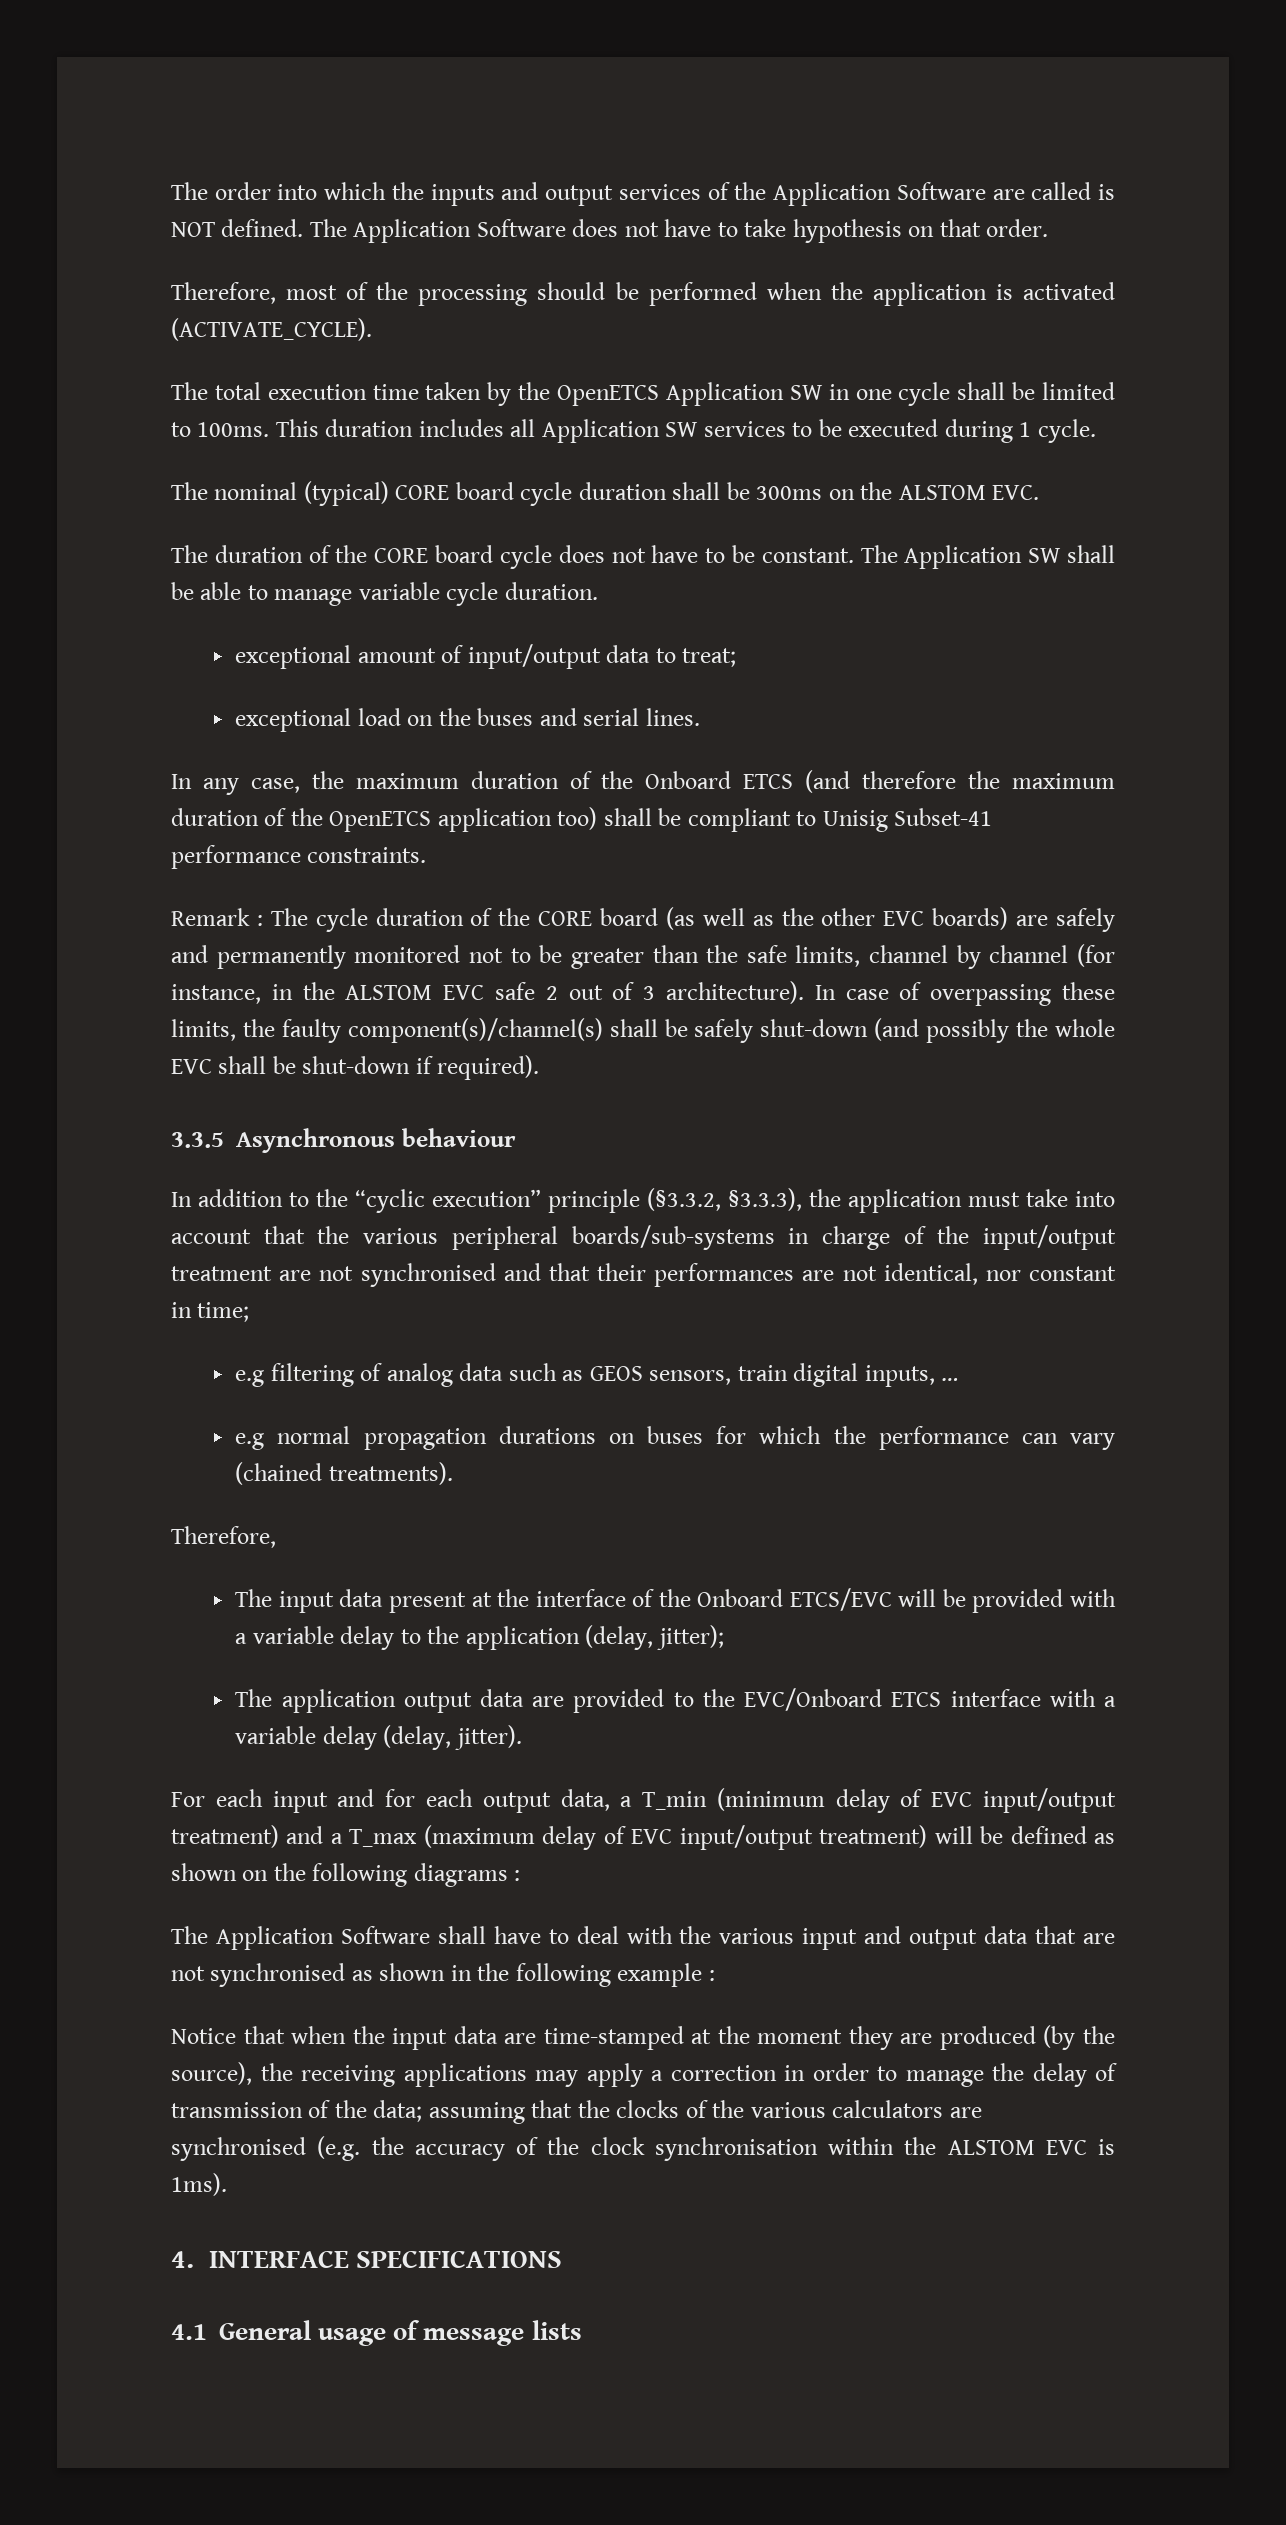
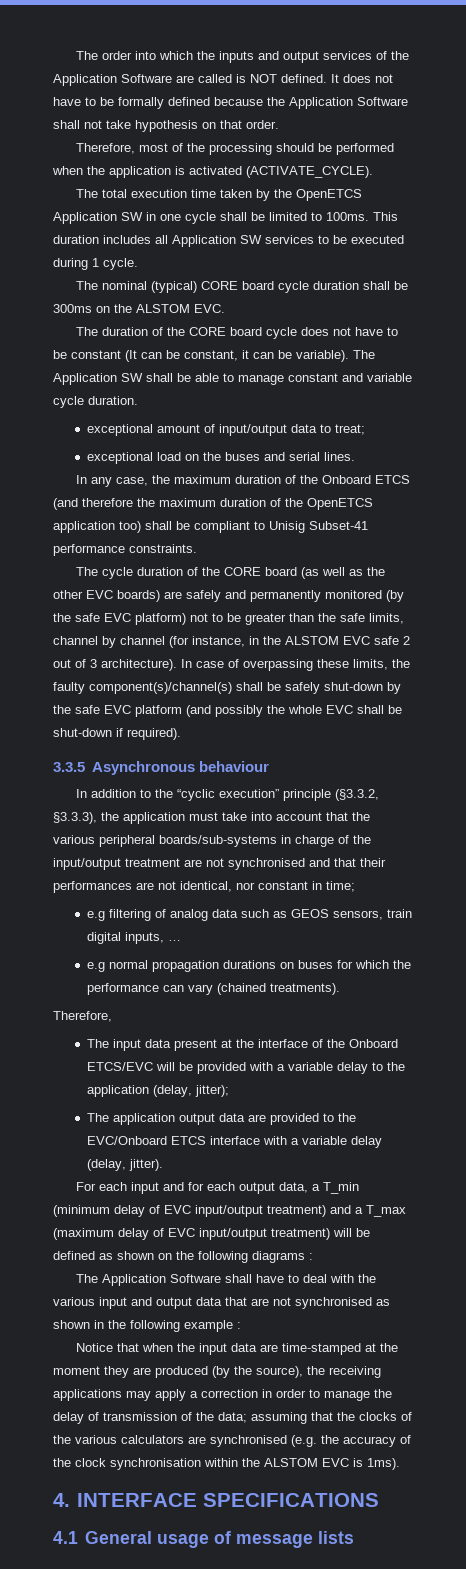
- The Application Software does not have to take hypothesis on that order.
+ It does not have to be formally defined because the Application Software shall not take hypothesis on that order.
- The duration of the CORE board cycle does not have to be constant.
+ The duration of the CORE board cycle does not have to be constant (It can be constant, it can be variable).
- The Application SW shall be able to manage variable cycle duration.
+ The Application SW shall be able to manage constant and variable cycle duration.
- Remark : The cycle duration of the CORE board (as well as the other EVC boards) are safely and permanently monitored not to be greater than the safe limits, channel by channel (for instance, in the ALSTOM EVC safe 2 out of 3 architecture).
+ The cycle duration of the CORE board (as well as the other EVC boards) are safely and permanently monitored (by the safe EVC platform) not to be greater than the safe limits, channel by channel (for instance, in the ALSTOM EVC safe 2 out of 3 architecture).
- In case of overpassing these limits, the faulty component(s)/channel(s) shall be safely shut-down (and possibly the whole EVC shall be shut-down if required).
+ In case of overpassing these limits, the faulty component(s)/channel(s) shall be safely shut-down by the safe EVC platform (and possibly the whole EVC shall be shut-down if required).

